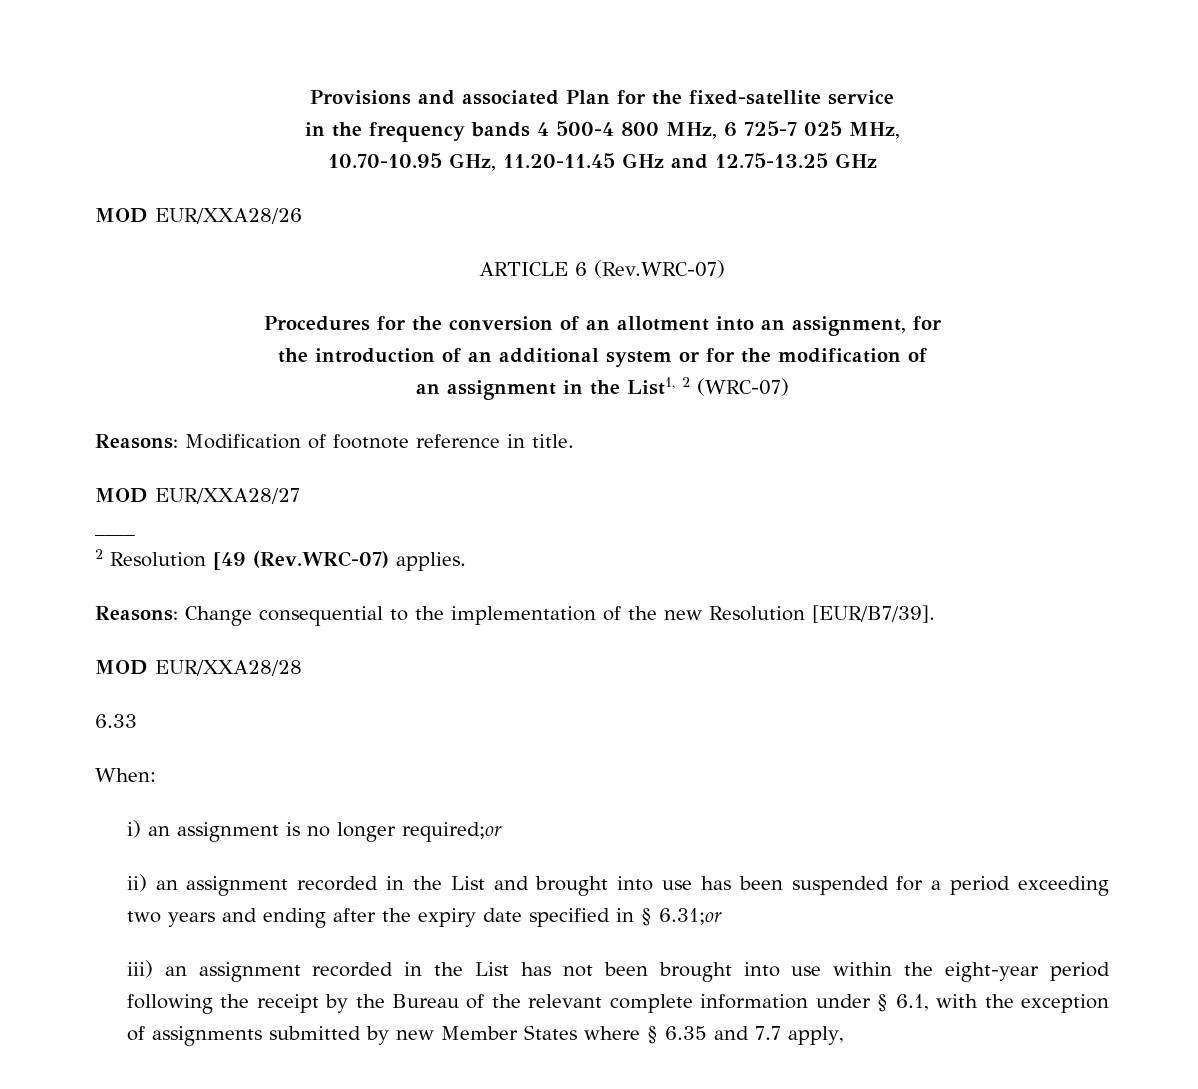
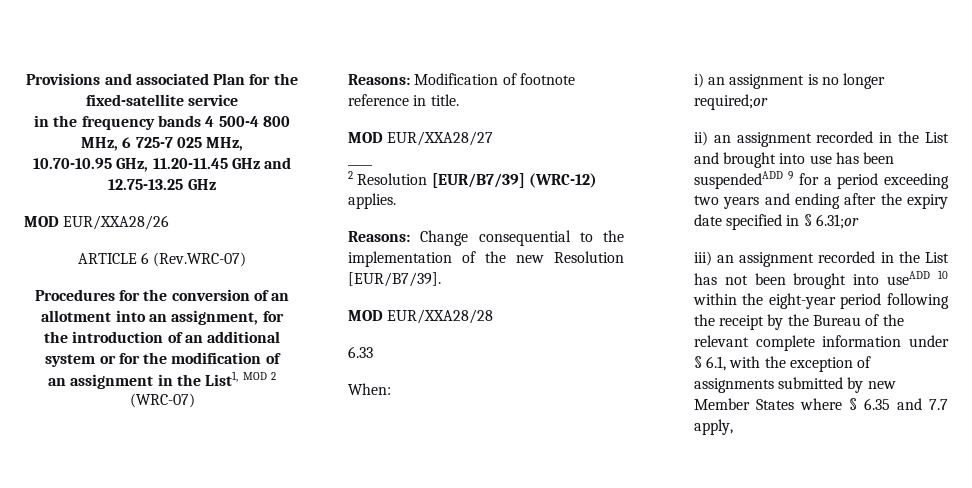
- an assignment in the List1, 2 (WRC-07)
+ an assignment in the List1, MOD 2 (WRC-07)
- 2 Resolution [49 (Rev.WRC-07) applies.
+ 2 Resolution [EUR/B7/39] (WRC-12) applies.
- ii) an assignment recorded in the List and brought into use has been suspended for a period exceeding two years and ending after the expiry date specified in § 6.31;or
+ ii) an assignment recorded in the List and brought into use has been suspendedADD 9 for a period exceeding two years and ending after the expiry date specified in § 6.31;or
- iii) an assignment recorded in the List has not been brought into use within the eight-year period following the receipt by the Bureau of the relevant complete information under § 6.1, with the exception of assignments submitted by new Member States where § 6.35 and 7.7 apply,
+ iii) an assignment recorded in the List has not been brought into useADD 10 within the eight-year period following the receipt by the Bureau of the relevant complete information under § 6.1, with the exception of assignments submitted by new Member States where § 6.35 and 7.7 apply,

